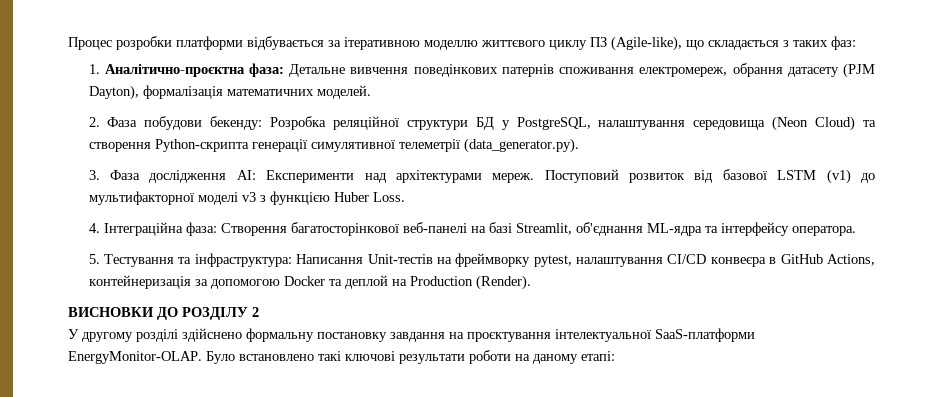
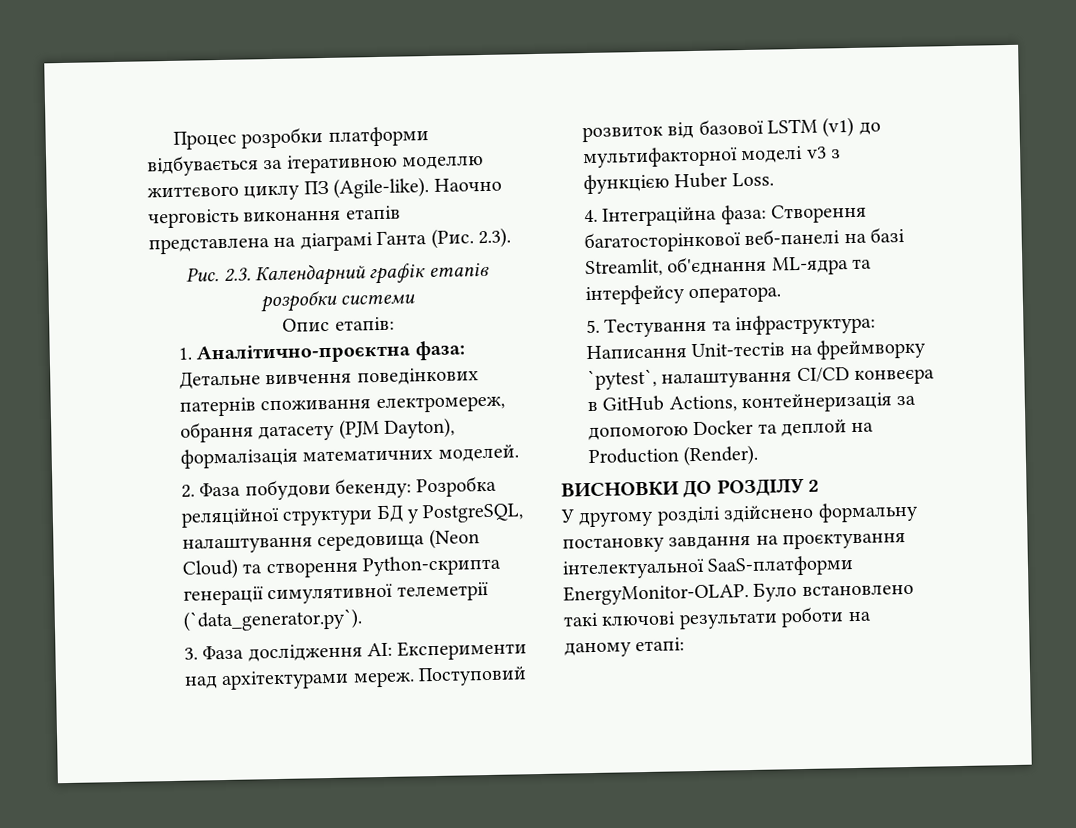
- Процес розробки платформи відбувається за ітеративною моделлю життєвого циклу ПЗ (Agile-like), що складається з таких фаз:
+ Процес розробки платформи відбувається за ітеративною моделлю життєвого циклу ПЗ (Agile-like). Наочно черговість виконання етапів представлена на діаграмі Ганта (Рис. 2.3).
+ Рис. 2.3. Календарний графік етапів розробки системи
+ Опис етапів:
- 2. Фаза побудови бекенду: Розробка реляційної структури БД у PostgreSQL, налаштування середовища (Neon Cloud) та створення Python-скрипта генерації симулятивної телеметрії (data_generator.py).
+ 2. Фаза побудови бекенду: Розробка реляційної структури БД у PostgreSQL, налаштування середовища (Neon Cloud) та створення Python-скрипта генерації симулятивної телеметрії (`data_generator.py`).
- 5. Тестування та інфраструктура: Написання Unit-тестів на фреймворку pytest, налаштування CI/CD конвеєра в GitHub Actions, контейнеризація за допомогою Docker та деплой на Production (Render).
+ 5. Тестування та інфраструктура: Написання Unit-тестів на фреймворку `pytest`, налаштування CI/CD конвеєра в GitHub Actions, контейнеризація за допомогою Docker та деплой на Production (Render).

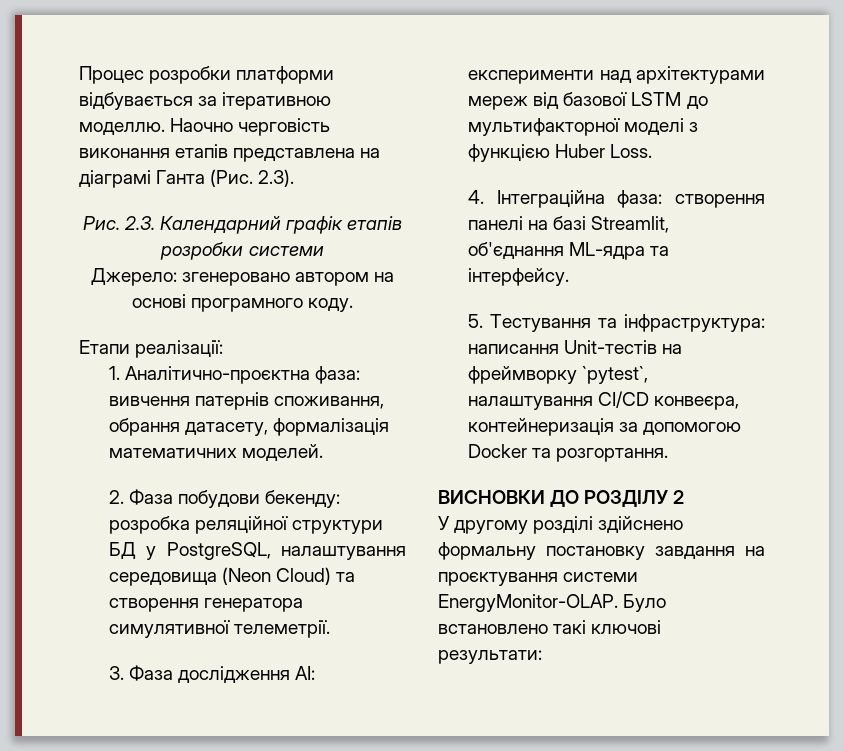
- Процес розробки платформи відбувається за ітеративною моделлю життєвого циклу ПЗ (Agile-like).
+ Процес розробки платформи відбувається за ітеративною моделлю.
- Опис етапів:
- 1. Аналітично-проєктна фаза: Детальне вивчення поведінкових патернів споживання електромереж, обрання датасету (PJM Dayton), формалізація математичних моделей.
+ Джерело: згенеровано автором на основі програмного коду.
+ Етапи реалізації:
+ 1. Аналітично-проєктна фаза: вивчення патернів споживання, обрання датасету, формалізація математичних моделей.
- 2. Фаза побудови бекенду: Розробка реляційної структури БД у PostgreSQL, налаштування середовища (Neon Cloud) та створення Python-скрипта генерації симулятивної телеметрії (`data_generator.py`).
+ 2. Фаза побудови бекенду: розробка реляційної структури БД у PostgreSQL, налаштування середовища (Neon Cloud) та створення генератора симулятивної телеметрії.
- 3. Фаза дослідження AI: Експерименти над архітектурами мереж. Поступовий розвиток від базової LSTM (v1) до мультифакторної моделі v3 з функцією Huber Loss.
+ 3. Фаза дослідження AI: експерименти над архітектурами мереж від базової LSTM до мультифакторної моделі з функцією Huber Loss.
- 4. Інтеграційна фаза: Створення багатосторінкової веб-панелі на базі Streamlit, об'єднання ML-ядра та інтерфейсу оператора.
+ 4. Інтеграційна фаза: створення панелі на базі Streamlit, об'єднання ML-ядра та інтерфейсу.
- 5. Тестування та інфраструктура: Написання Unit-тестів на фреймворку `pytest`, налаштування CI/CD конвеєра в GitHub Actions, контейнеризація за допомогою Docker та деплой на Production (Render).
+ 5. Тестування та інфраструктура: написання Unit-тестів на фреймворку `pytest`, налаштування CI/CD конвеєра, контейнеризація за допомогою Docker та розгортання.
- У другому розділі здійснено формальну постановку завдання на проєктування інтелектуальної SaaS-платформи EnergyMonitor-OLAP.
+ У другому розділі здійснено формальну постановку завдання на проєктування системи EnergyMonitor-OLAP.
- Було встановлено такі ключові результати роботи на даному етапі:
+ Було встановлено такі ключові результати:

